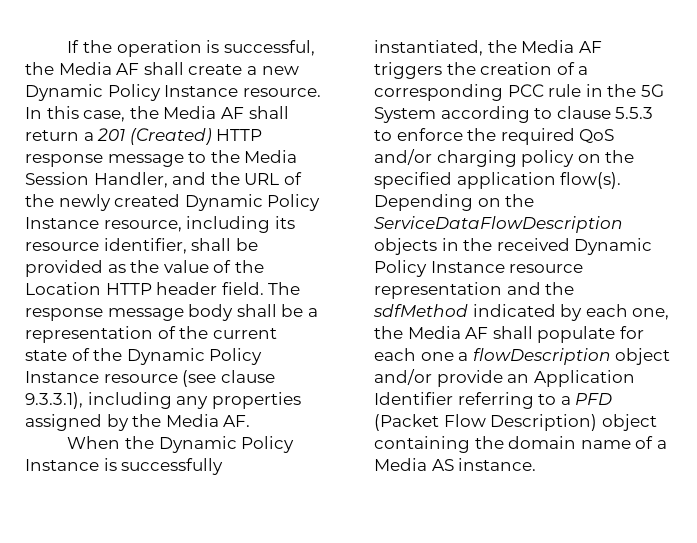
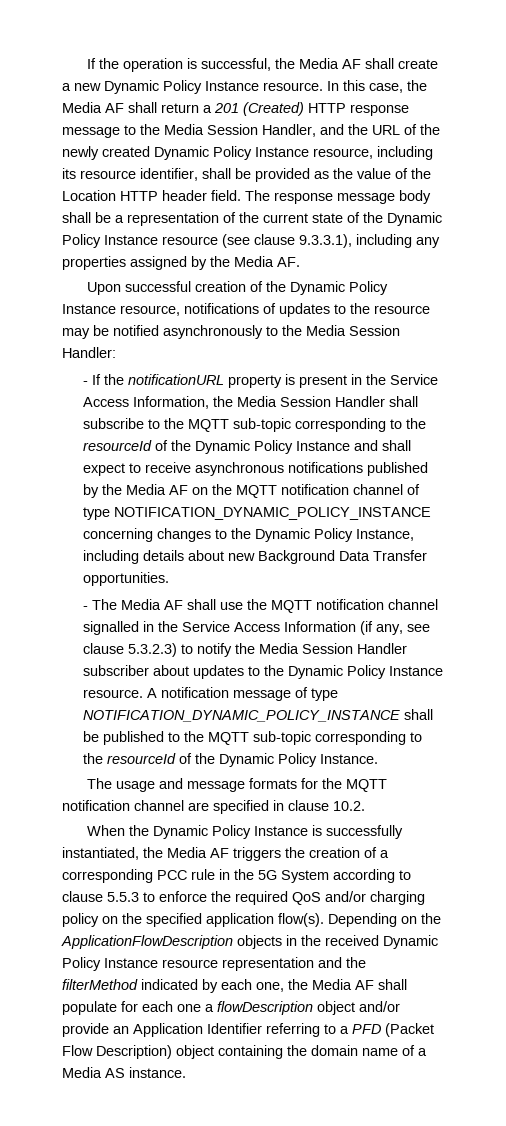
+ Upon successful creation of the Dynamic Policy Instance resource, notifications of updates to the resource may be notified asynchronously to the Media Session Handler:
+ - If the notificationURL property is present in the Service Access Information, the Media Session Handler shall subscribe to the MQTT sub-topic corresponding to the resourceId of the Dynamic Policy Instance and shall expect to receive asynchronous notifications published by the Media AF on the MQTT notification channel of type NOTIFICATION_DYNAMIC_POLICY_INSTANCE concerning changes to the Dynamic Policy Instance, including details about new Background Data Transfer opportunities.
+ - The Media AF shall use the MQTT notification channel signalled in the Service Access Information (if any, see clause 5.3.2.3) to notify the Media Session Handler subscriber about updates to the Dynamic Policy Instance resource. A notification message of type NOTIFICATION_DYNAMIC_POLICY_INSTANCE shall be published to the MQTT sub-topic corresponding to the resourceId of the Dynamic Policy Instance.
+ The usage and message formats for the MQTT notification channel are specified in clause 10.2.
- Depending on the ServiceDataFlowDescription objects in the received Dynamic Policy Instance resource representation and the sdfMethod indicated by each one, the Media AF shall populate for each one a flowDescription object and/or provide an Application Identifier referring to a PFD (Packet Flow Description) object containing the domain name of a Media AS instance.
+ Depending on the ApplicationFlowDescription objects in the received Dynamic Policy Instance resource representation and the filterMethod indicated by each one, the Media AF shall populate for each one a flowDescription object and/or provide an Application Identifier referring to a PFD (Packet Flow Description) object containing the domain name of a Media AS instance.

